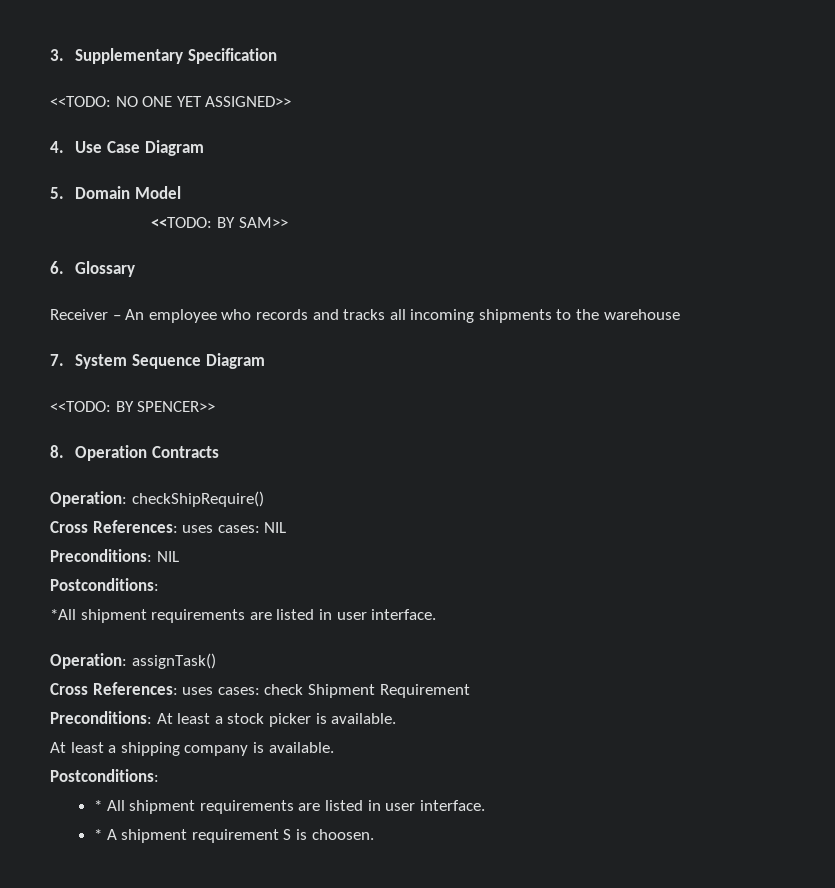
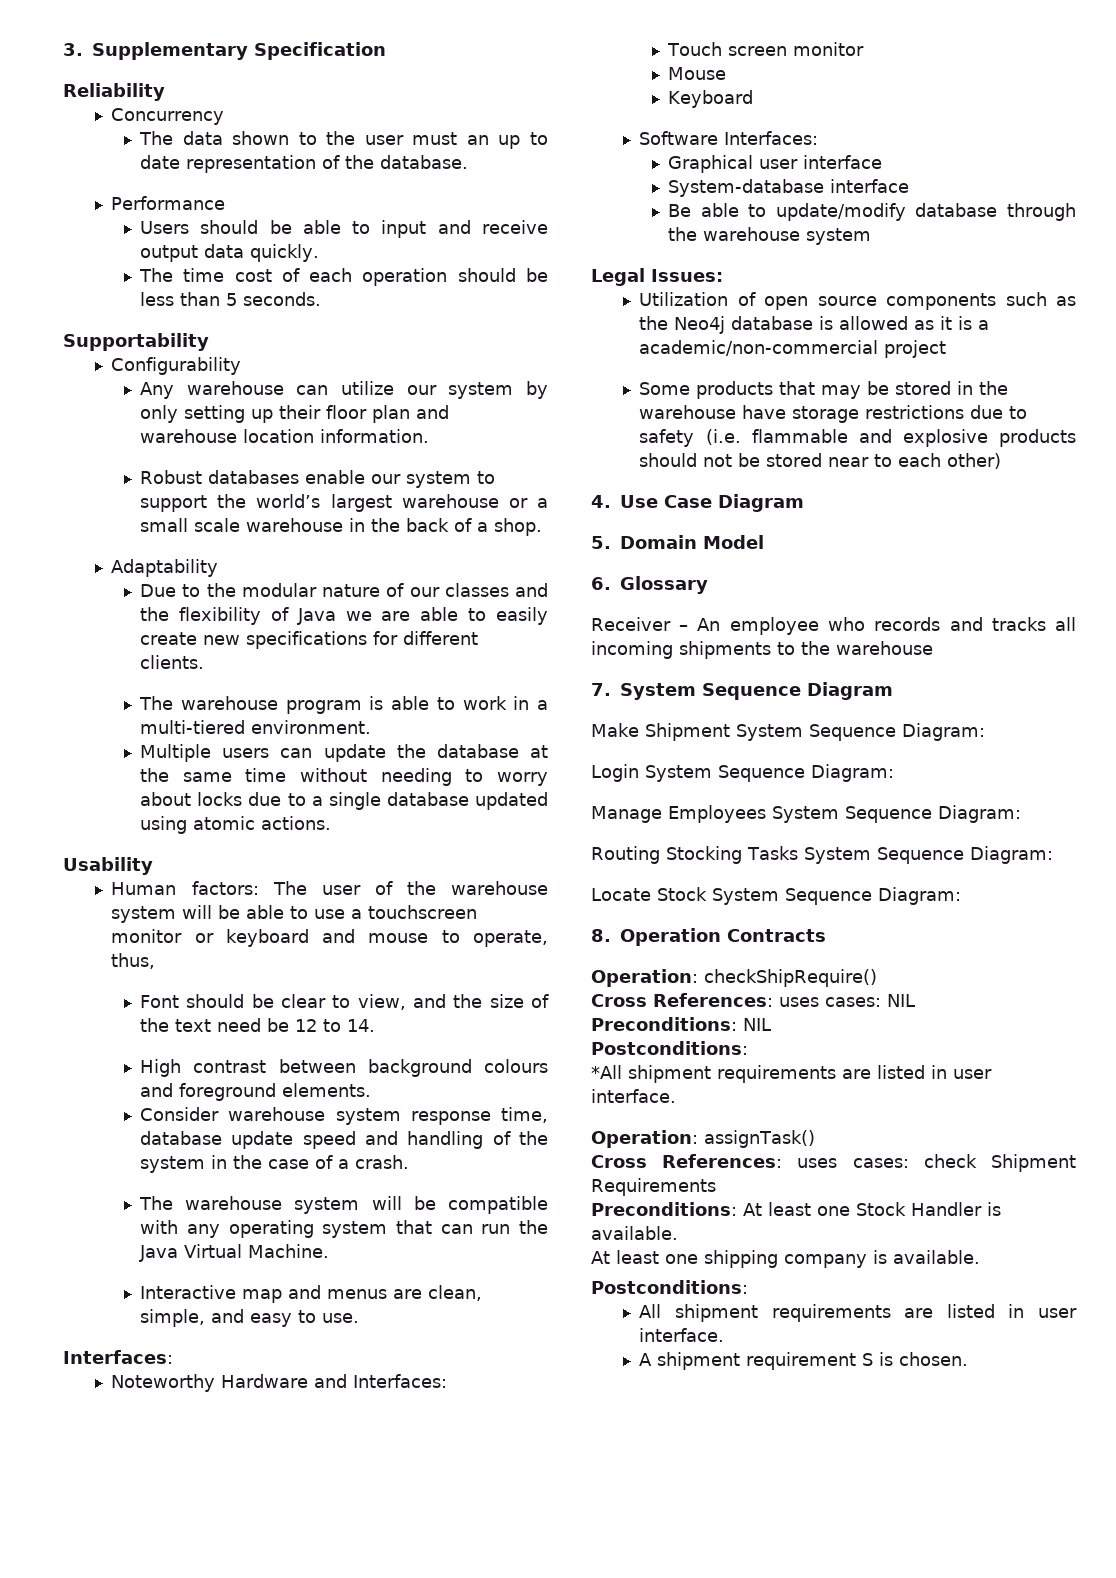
- <<TODO: NO ONE YET ASSIGNED>>
+ Reliability
+ Concurrency
+ The data shown to the user must an up to date representation of the database.
+ Performance
+ Users should be able to input and receive output data quickly.
+ The time cost of each operation should be less than 5 seconds.
+ Supportability
+ Configurability
+ Any warehouse can utilize our system by only setting up their floor plan and warehouse location information.
+ Robust databases enable our system to support the world’s largest warehouse or a small scale warehouse in the back of a shop.
+ Adaptability
+ Due to the modular nature of our classes and the flexibility of Java we are able to easily create new specifications for different clients.
+ The warehouse program is able to work in a multi-tiered environment.
+ Multiple users can update the database at the same time without needing to worry about locks due to a single database updated using atomic actions.
+ Usability
+ Human factors: The user of the warehouse system will be able to use a touchscreen monitor or keyboard and mouse to operate, thus,
+ Font should be clear to view, and the size of the text need be 12 to 14.
+ High contrast between background colours and foreground elements.
+ Consider warehouse system response time, database update speed and handling of the system in the case of a crash.
+ The warehouse system will be compatible with any operating system that can run the Java Virtual Machine.
+ Interactive map and menus are clean, simple, and easy to use.
+ Interfaces:
+ Noteworthy Hardware and Interfaces:
+ Touch screen monitor
+ Mouse
+ Keyboard
+ Software Interfaces:
+ Graphical user interface
+ System-database interface
+ Be able to update/modify database through the warehouse system
+ Legal Issues:
+ Utilization of open source components such as the Neo4j database is allowed as it is a academic/non-commercial project
+ Some products that may be stored in the warehouse have storage restrictions due to safety (i.e. flammable and explosive products should not be stored near to each other)
- <<TODO: BY SAM>>
- <<TODO: BY SPENCER>>
+ Make Shipment System Sequence Diagram:
+ Login System Sequence Diagram:
+ Manage Employees System Sequence Diagram:
+ Routing Stocking Tasks System Sequence Diagram:
+ Locate Stock System Sequence Diagram:
- Cross References: uses cases: check Shipment Requirement
+ Cross References: uses cases: check Shipment Requirements
- Preconditions: At least a stock picker is available.
+ Preconditions: At least one Stock Handler is available.
- At least a shipping company is available.
+ At least one shipping company is available.
- * All shipment requirements are listed in user interface.
+ All shipment requirements are listed in user interface.
- * A shipment requirement S is choosen.
+ A shipment requirement S is chosen.

